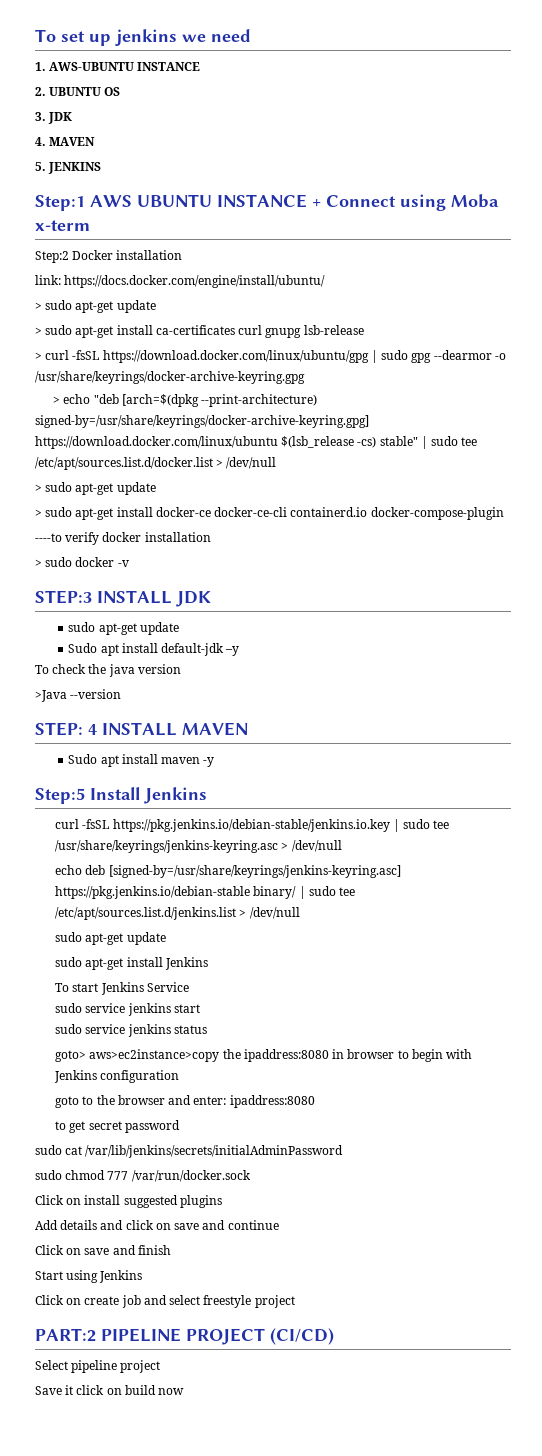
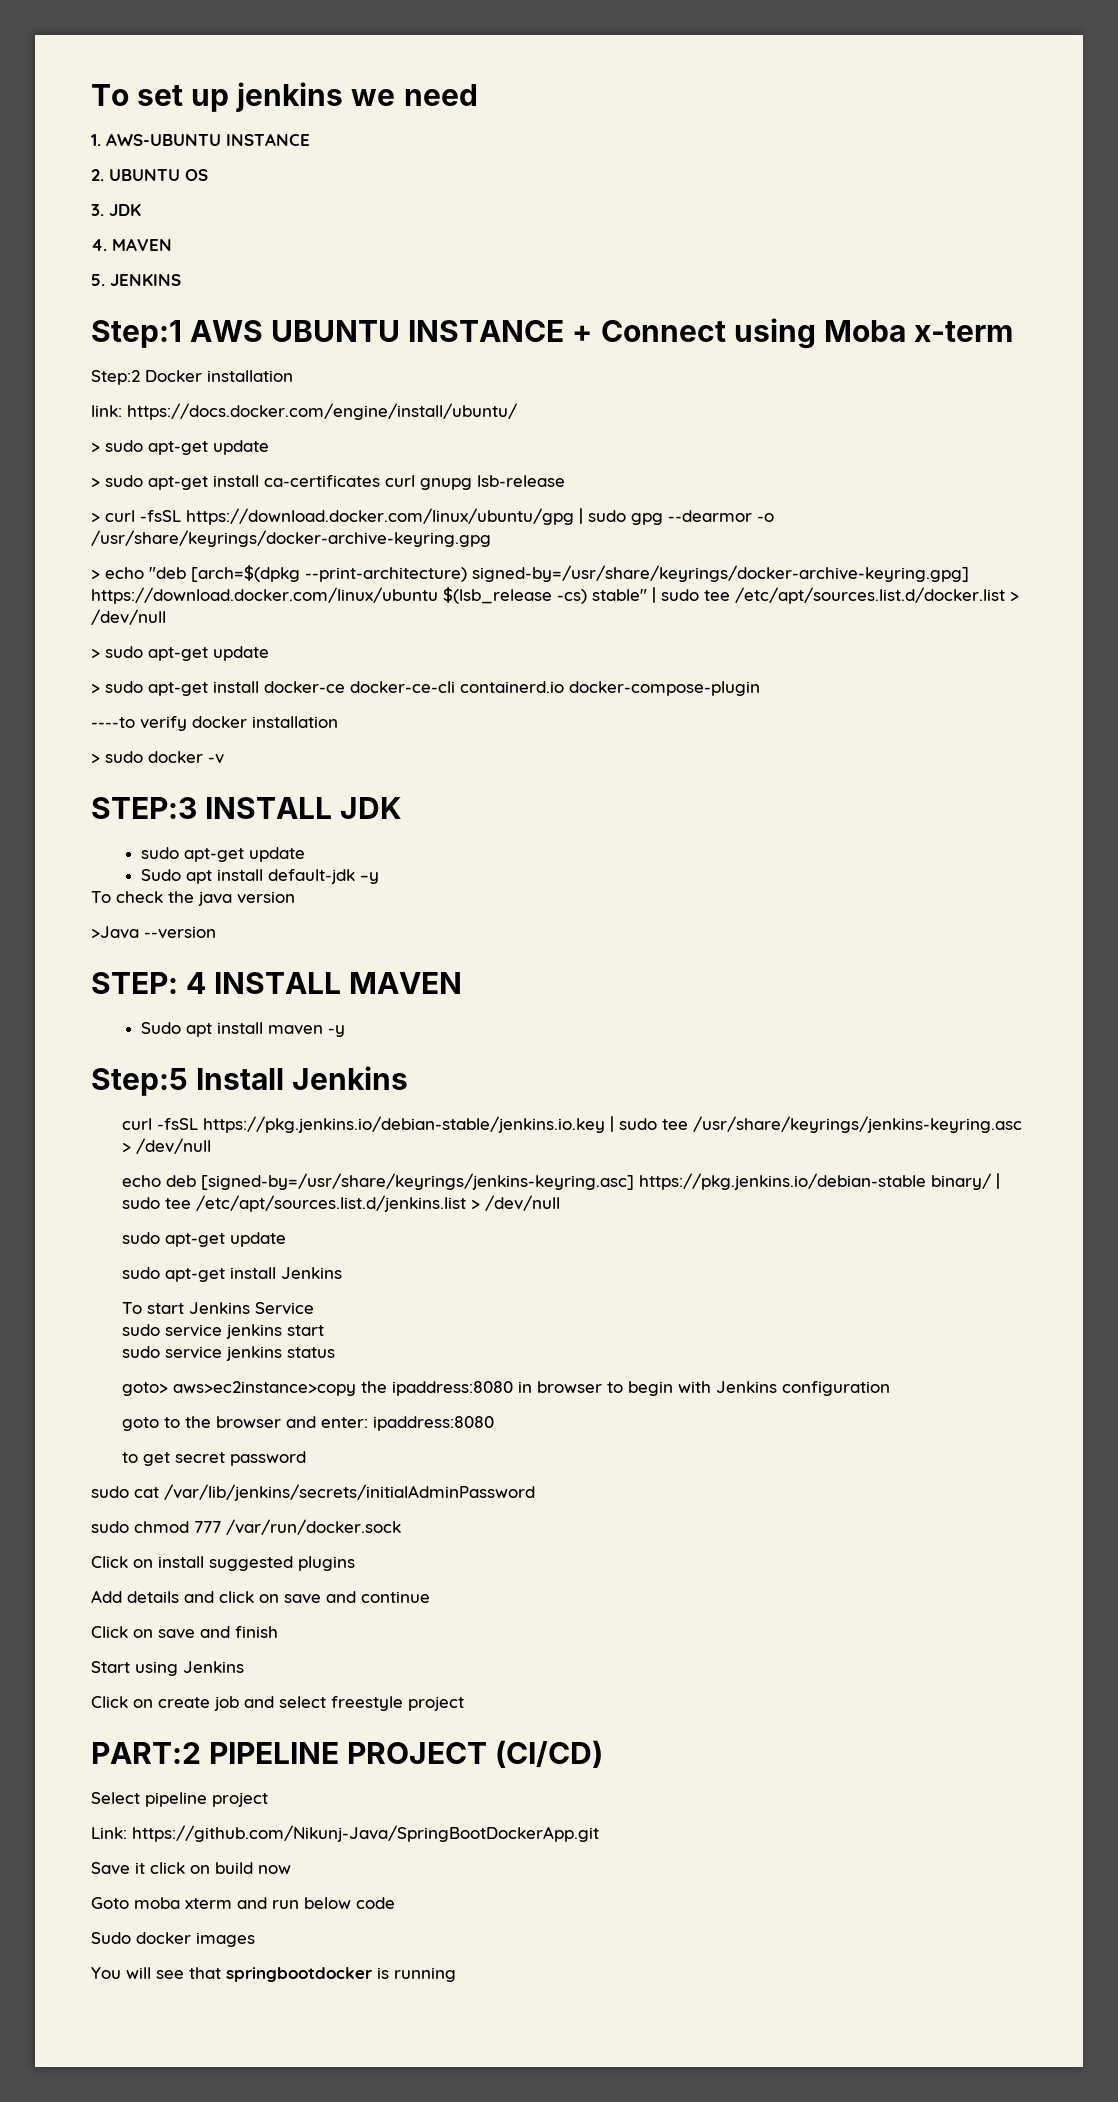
+ Link: https://github.com/Nikunj-Java/SpringBootDockerApp.git
+ Goto moba xterm and run below code
+ Sudo docker images
+ You will see that springbootdocker is running

